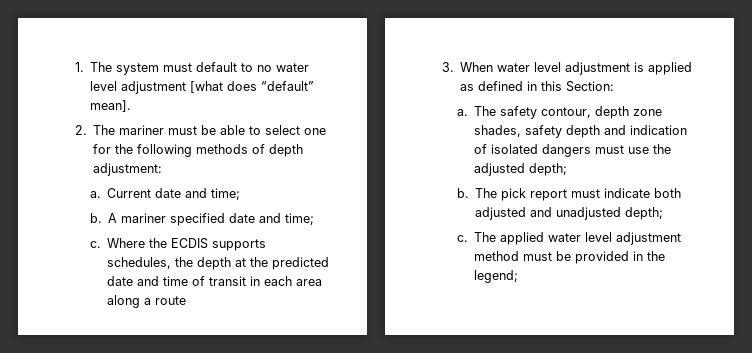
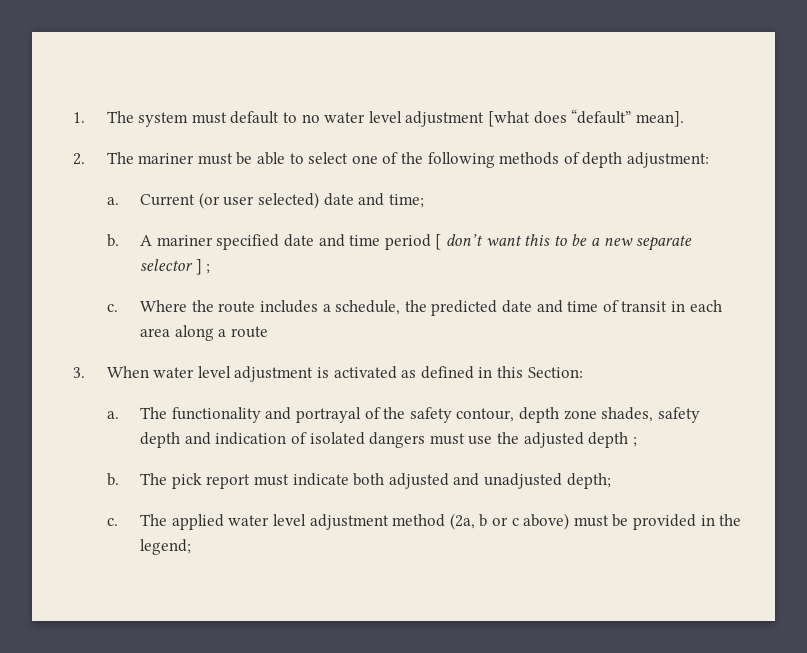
- 2. The mariner must be able to select one for the following methods of depth adjustment:
+ 2. The mariner must be able to select one of the following methods of depth adjustment:
- Current date and time;
+ Current (or user selected) date and time;
- A mariner specified date and time;
- c. Where the ECDIS supports schedules, the depth at the predicted date and time of transit in each area along a route
+ A mariner specified date and time period [ don’t want this to be a new separate selector ] ;
+ c. Where the route includes a schedule, the predicted date and time of transit in each area along a route
- 3. When water level adjustment is applied as defined in this Section:
+ 3. When water level adjustment is activated as defined in this Section:
- The safety contour, depth zone shades, safety depth and indication of isolated dangers must use the adjusted depth;
+ The functionality and portrayal of the safety contour, depth zone shades, safety depth and indication of isolated dangers must use the adjusted depth ;
- The applied water level adjustment method must be provided in the legend;
+ The applied water level adjustment method (2a, b or c above) must be provided in the legend;

